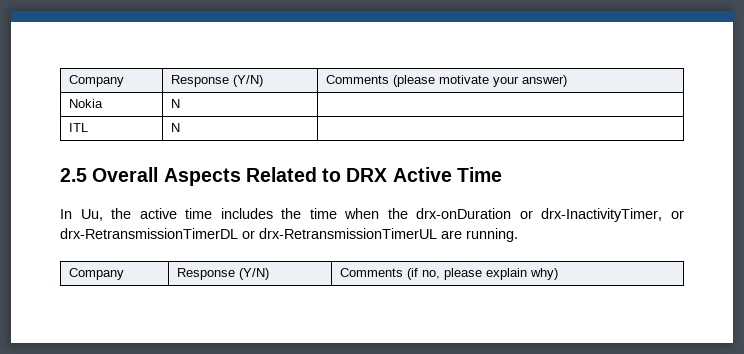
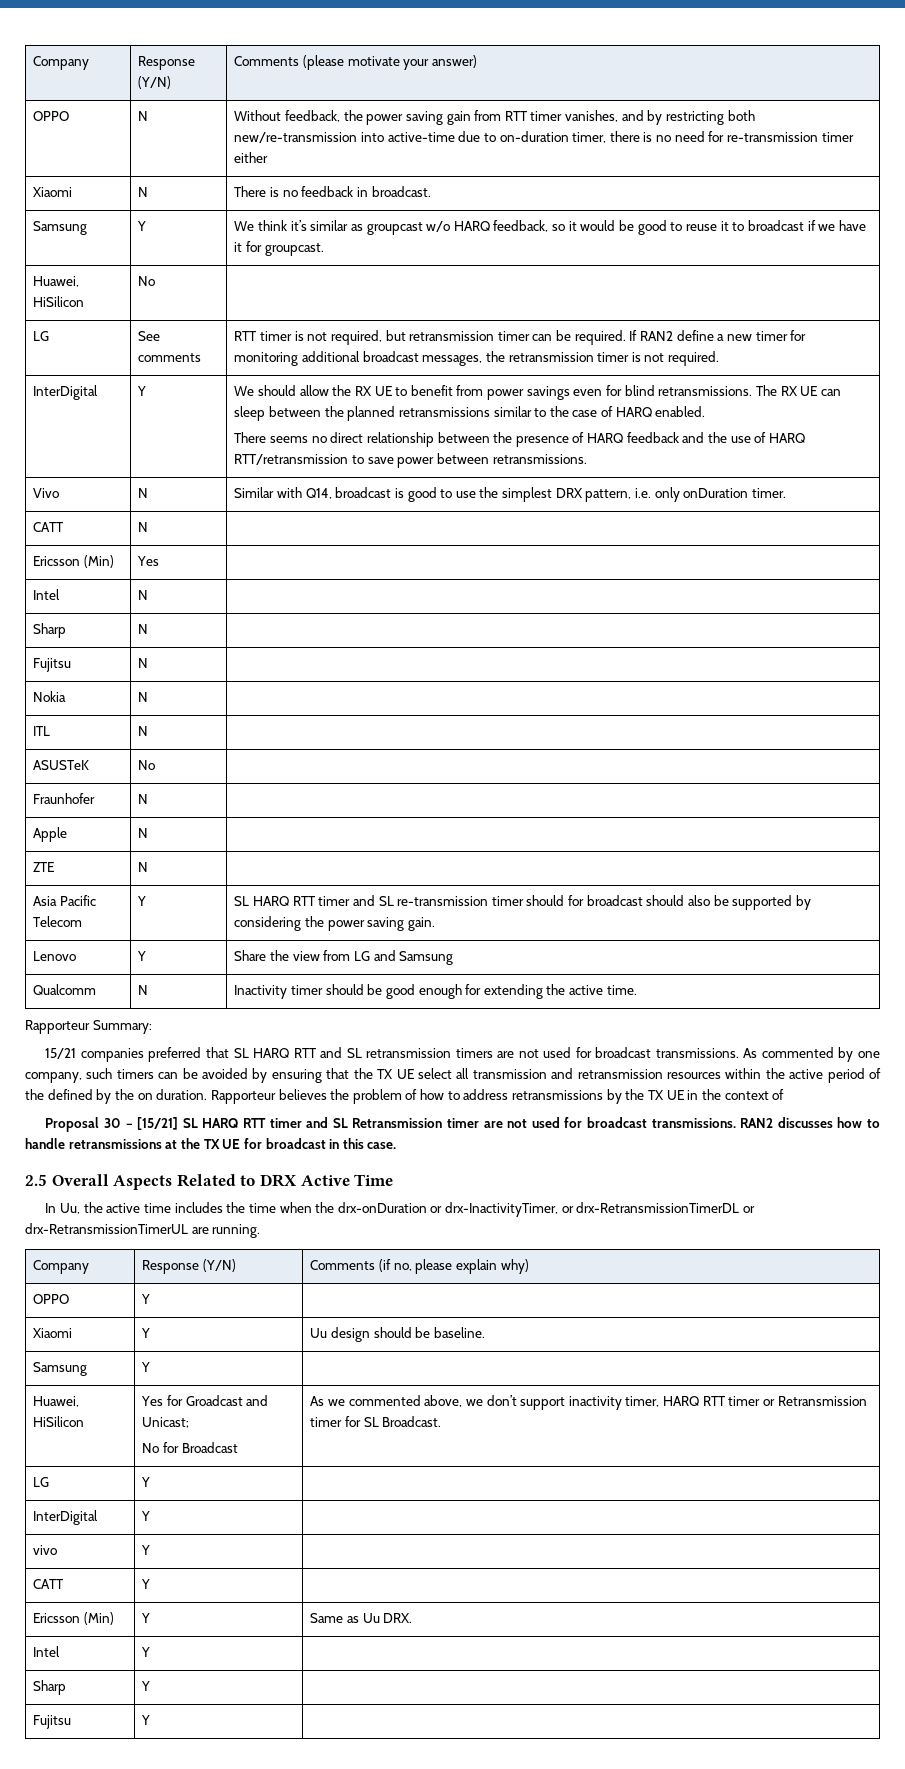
+ OPPO | N | Without feedback, the power saving gain from RTT timer vanishes, and by restricting both new/re-transmission into active-time due to on-duration timer, there is no need for re-transmission timer either
+ Xiaomi | N | There is no feedback in broadcast.
+ Samsung | Y | We think it’s similar as groupcast w/o HARQ feedback, so it would be good to reuse it to broadcast if we have it for groupcast.
+ Huawei, HiSilicon | No |
+ LG | See comments | RTT timer is not required, but retransmission timer can be required. If RAN2 define a new timer for monitoring additional broadcast messages, the retransmission timer is not required.
+ InterDigital | Y | We should allow the RX UE to benefit from power savings even for blind retransmissions. The RX UE can sleep between the planned retransmissions similar to the case of HARQ enabled.
+ There seems no direct relationship between the presence of HARQ feedback and the use of HARQ RTT/retransmission to save power between retransmissions.
+ Vivo | N | Similar with Q14, broadcast is good to use the simplest DRX pattern, i.e. only onDuration timer.
+ CATT | N |
+ Ericsson (Min) | Yes |
+ Intel | N |
+ Sharp | N |
+ Fujitsu | N |
  Nokia | N |
  ITL | N |
+ ASUSTeK | No |
+ Fraunhofer | N |
+ Apple | N |
+ ZTE | N |
+ Asia Pacific Telecom | Y | SL HARQ RTT timer and SL re-transmission timer should for broadcast should also be supported by considering the power saving gain.
+ Lenovo | Y | Share the view from LG and Samsung
+ Qualcomm | N | Inactivity timer should be good enough for extending the active time.
+ Rapporteur Summary:
+ 15/21 companies preferred that SL HARQ RTT and SL retransmission timers are not used for broadcast transmissions. As commented by one company, such timers can be avoided by ensuring that the TX UE select all transmission and retransmission resources within the active period of the defined by the on duration. Rapporteur believes the problem of how to address retransmissions by the TX UE in the context of
+ Proposal 30 – [15/21] SL HARQ RTT timer and SL Retransmission timer are not used for broadcast transmissions. RAN2 discusses how to handle retransmissions at the TX UE for broadcast in this case.
+ OPPO | Y |
+ Xiaomi | Y | Uu design should be baseline.
+ Samsung | Y |
+ Huawei, HiSilicon | Yes for Groadcast and Unicast;
+ No for Broadcast | As we commented above, we don’t support inactivity timer, HARQ RTT timer or Retransmission timer for SL Broadcast.
+ LG | Y |
+ InterDigital | Y |
+ vivo | Y |
+ CATT | Y |
+ Ericsson (Min) | Y | Same as Uu DRX.
+ Intel | Y |
+ Sharp | Y |
+ Fujitsu | Y |

